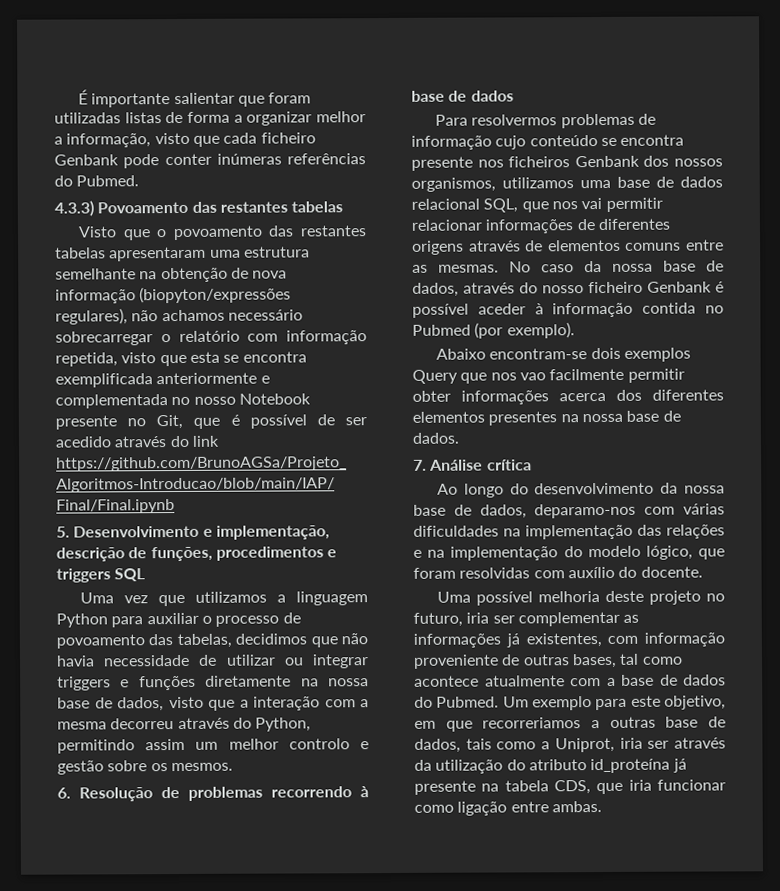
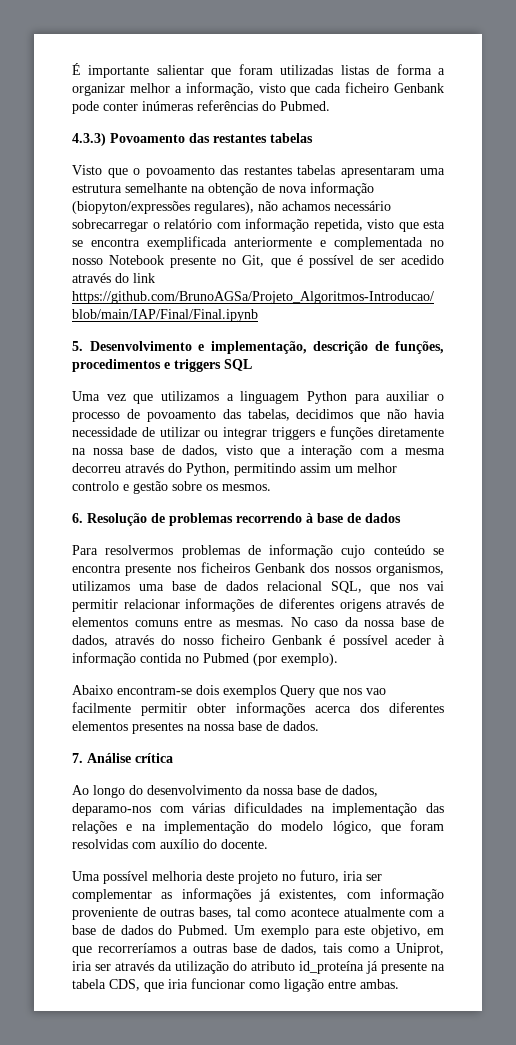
- Um exemplo para este objetivo, em que recorreriamos a outras base de dados, tais como a Uniprot, iria ser através da utilização do atributo id_proteína já presente na tabela CDS, que iria funcionar como ligação entre ambas.
+ Um exemplo para este objetivo, em que recorreríamos a outras base de dados, tais como a Uniprot, iria ser através da utilização do atributo id_proteína já presente na tabela CDS, que iria funcionar como ligação entre ambas.

